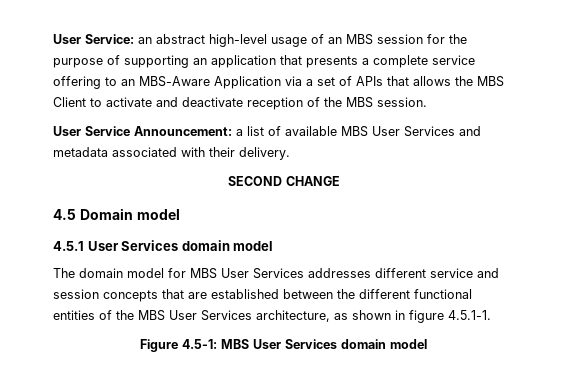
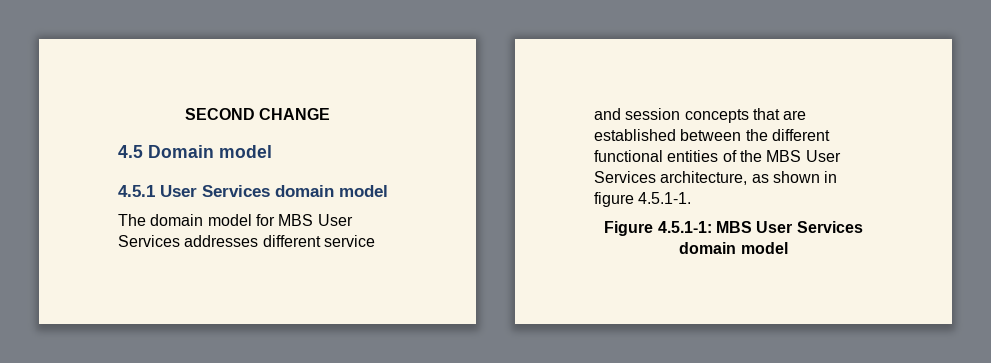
- User Service: an abstract high-level usage of an MBS session for the purpose of supporting an application that presents a complete service offering to an MBS-Aware Application via a set of APIs that allows the MBS Client to activate and deactivate reception of the MBS session.
- User Service Announcement: a list of available MBS User Services and metadata associated with their delivery.
- Figure 4.5-1: MBS User Services domain model
+ Figure 4.5.1-1: MBS User Services domain model

